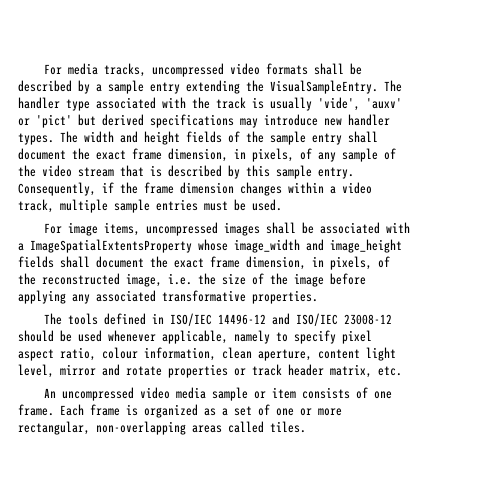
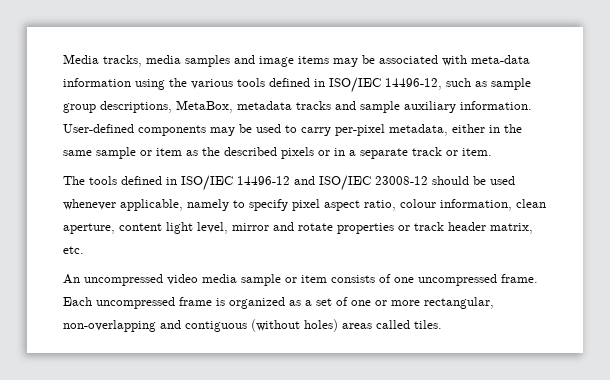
- For media tracks, uncompressed video formats shall be described by a sample entry extending the VisualSampleEntry. The handler type associated with the track is usually 'vide', 'auxv' or 'pict' but derived specifications may introduce new handler types. The width and height fields of the sample entry shall document the exact frame dimension, in pixels, of any sample of the video stream that is described by this sample entry. Consequently, if the frame dimension changes within a video track, multiple sample entries must be used.
- For image items, uncompressed images shall be associated with a ImageSpatialExtentsProperty whose image_width and image_height fields shall document the exact frame dimension, in pixels, of the reconstructed image, i.e. the size of the image before applying any associated transformative properties.
+ Media tracks, media samples and image items may be associated with meta-data information using the various tools defined in ISO/IEC 14496-12, such as sample group descriptions, MetaBox, metadata tracks and sample auxiliary information. User-defined components may be used to carry per-pixel metadata, either in the same sample or item as the described pixels or in a separate track or item.
- An uncompressed video media sample or item consists of one frame.
+ An uncompressed video media sample or item consists of one uncompressed frame.
- Each frame is organized as a set of one or more rectangular, non-overlapping areas called tiles.
+ Each uncompressed frame is organized as a set of one or more rectangular, non-overlapping and contiguous (without holes) areas called tiles.

